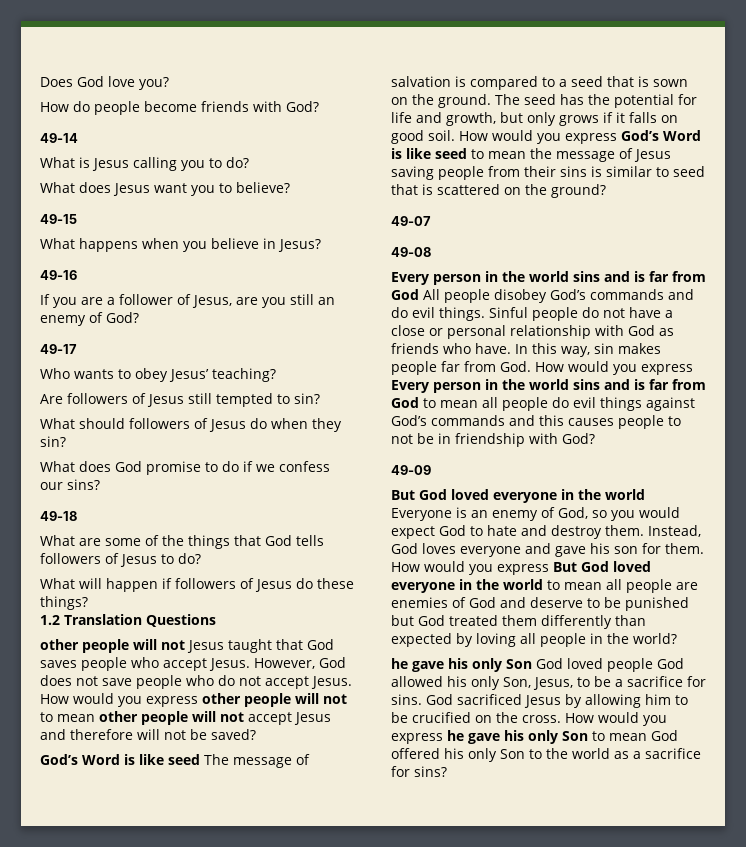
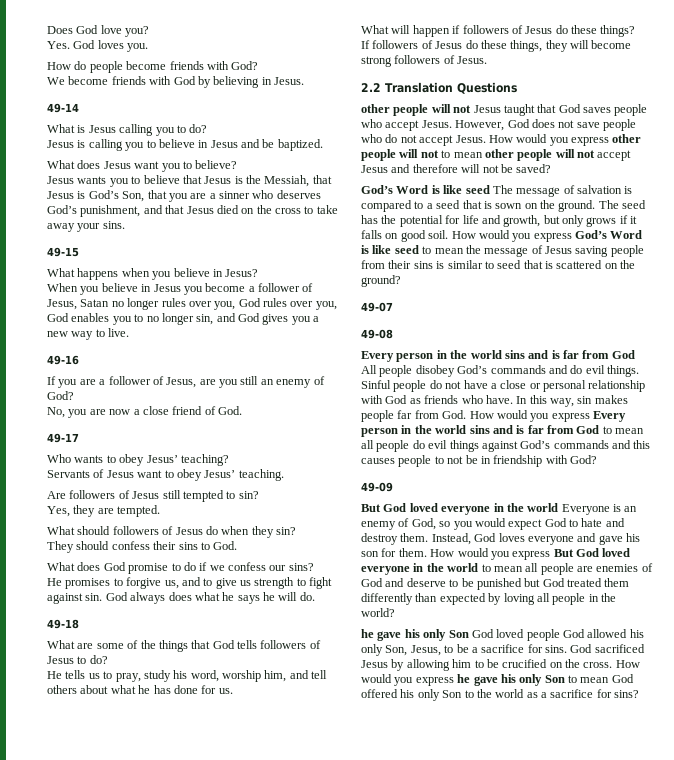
+ Yes. God loves you.
+ We become friends with God by believing in Jesus.
+ Jesus is calling you to believe in Jesus and be baptized.
+ Jesus wants you to believe that Jesus is the Messiah, that Jesus is God’s Son, that you are a sinner who deserves God’s punishment, and that Jesus died on the cross to take away your sins.
+ When you believe in Jesus you become a follower of Jesus, Satan no longer rules over you, God rules over you, God enables you to no longer sin, and God gives you a new way to live.
+ No, you are now a close friend of God.
+ Servants of Jesus want to obey Jesus’ teaching.
+ Yes, they are tempted.
+ They should confess their sins to God.
+ He promises to forgive us, and to give us strength to fight against sin. God always does what he says he will do.
+ He tells us to pray, study his word, worship him, and tell others about what he has done for us.
- 1.2 Translation Questions
+ If followers of Jesus do these things, they will become strong followers of Jesus.
+ 2.2 Translation Questions

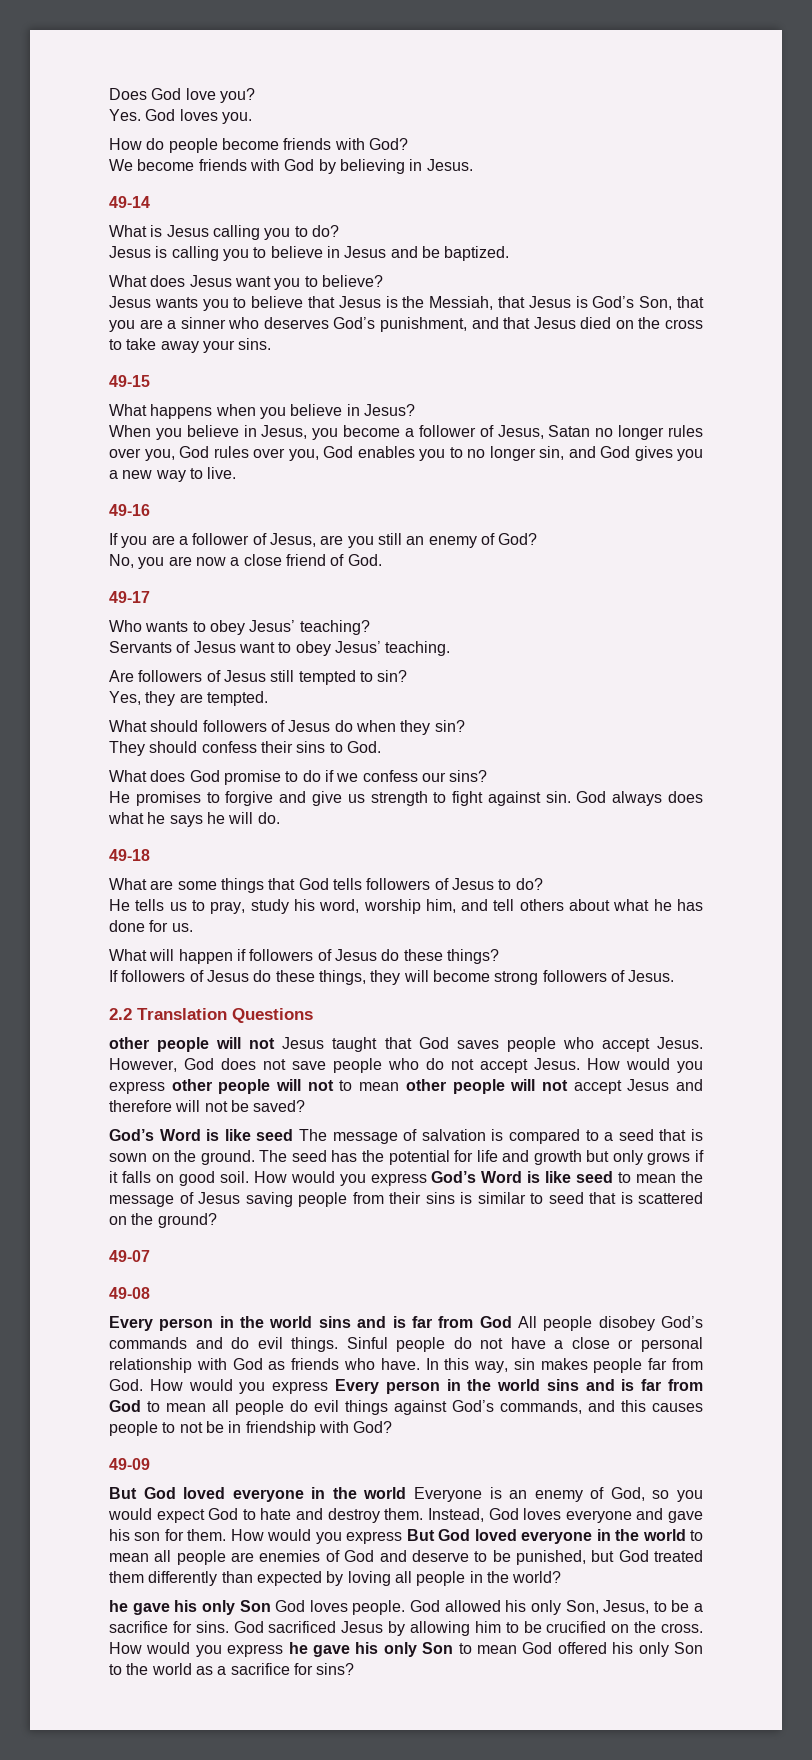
- When you believe in Jesus you become a follower of Jesus, Satan no longer rules over you, God rules over you, God enables you to no longer sin, and God gives you a new way to live.
+ When you believe in Jesus, you become a follower of Jesus, Satan no longer rules over you, God rules over you, God enables you to no longer sin, and God gives you a new way to live.
- He promises to forgive us, and to give us strength to fight against sin.
+ He promises to forgive and give us strength to fight against sin.
- What are some of the things that God tells followers of Jesus to do?
+ What are some things that God tells followers of Jesus to do?
- The seed has the potential for life and growth, but only grows if it falls on good soil.
+ The seed has the potential for life and growth but only grows if it falls on good soil.
- In this way, sin makes people far from God. How would you express Every person in the world sins and is far from God to mean all people do evil things against God’s commands and this causes people to not be in friendship with God?
+ In this way, sin makes people far from God. How would you express Every person in the world sins and is far from God to mean all people do evil things against God’s commands, and this causes people to not be in friendship with God?
- How would you express But God loved everyone in the world to mean all people are enemies of God and deserve to be punished but God treated them differently than expected by loving all people in the world?
+ How would you express But God loved everyone in the world to mean all people are enemies of God and deserve to be punished, but God treated them differently than expected by loving all people in the world?
- he gave his only Son God loved people God allowed his only Son, Jesus, to be a sacrifice for sins.
+ he gave his only Son God loves people. God allowed his only Son, Jesus, to be a sacrifice for sins.

